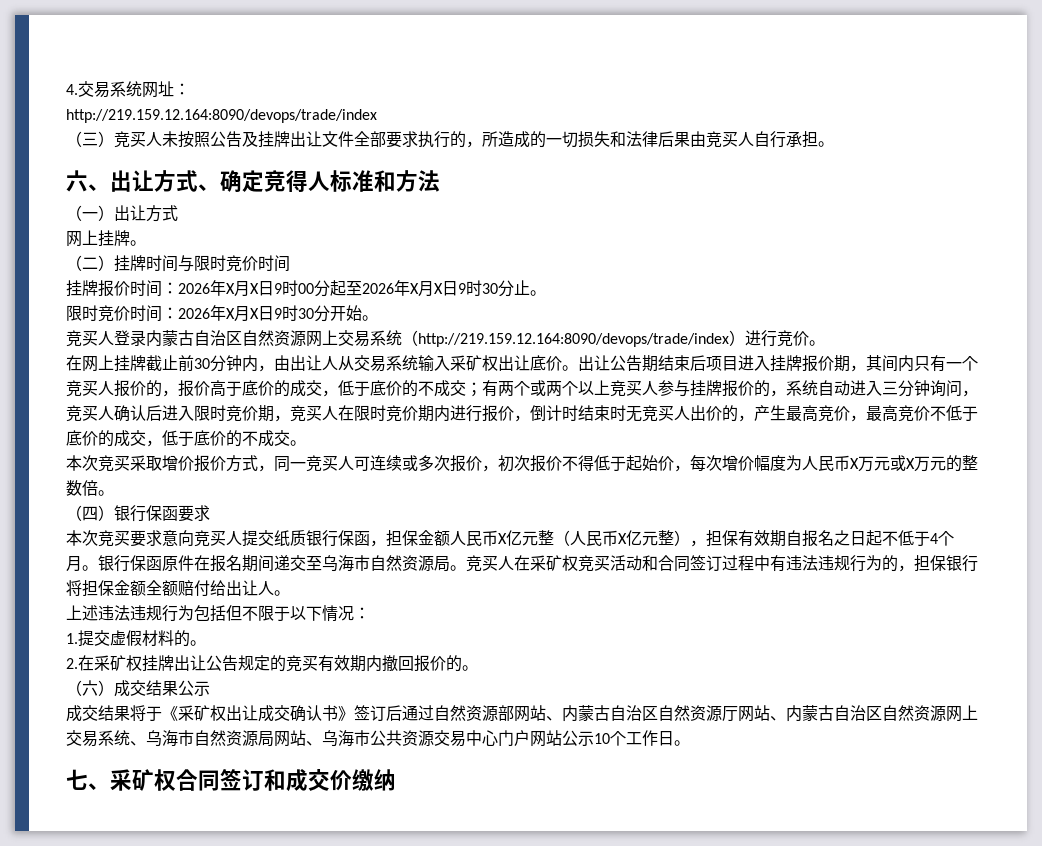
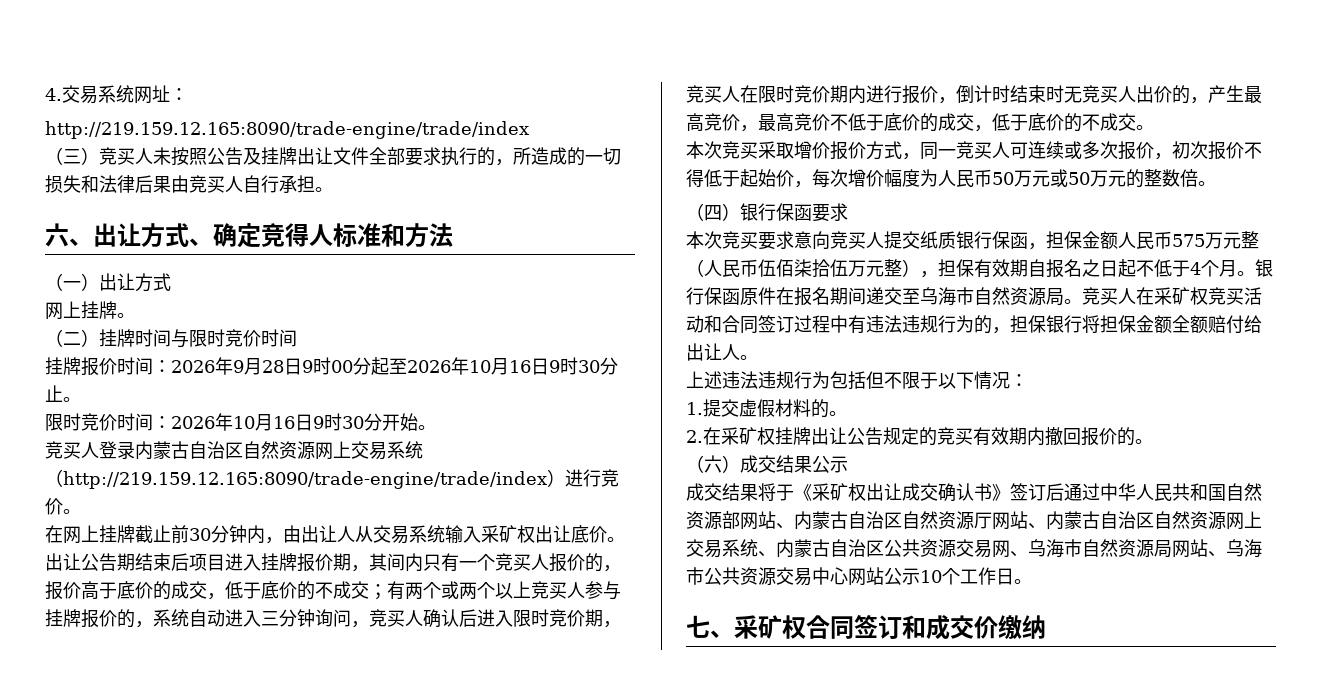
  4.交易系统网址：
- http://219.159.12.164:8090/devops/trade/index
+ http://219.159.12.165:8090/trade-engine/trade/index
- 挂牌报价时间：2026年X月X日9时00分起至2026年X月X日9时30分止。
+ 挂牌报价时间：2026年9月28日9时00分起至2026年10月16日9时30分止。
- 限时竞价时间：2026年X月X日9时30分开始。
+ 限时竞价时间：2026年10月16日9时30分开始。
- 竞买人登录内蒙古自治区自然资源网上交易系统（http://219.159.12.164:8090/devops/trade/index）进行竞价。
+ 竞买人登录内蒙古自治区自然资源网上交易系统（http://219.159.12.165:8090/trade-engine/trade/index）进行竞价。
- 本次竞买采取增价报价方式，同一竞买人可连续或多次报价，初次报价不得低于起始价，每次增价幅度为人民币X万元或X万元的整数倍。
+ 本次竞买采取增价报价方式，同一竞买人可连续或多次报价，初次报价不得低于起始价，每次增价幅度为人民币50万元或50万元的整数倍。
- 本次竞买要求意向竞买人提交纸质银行保函，担保金额人民币X亿元整（人民币X亿元整），担保有效期自报名之日起不低于4个月。
+ 本次竞买要求意向竞买人提交纸质银行保函，担保金额人民币575万元整（人民币伍佰柒拾伍万元整），担保有效期自报名之日起不低于4个月。
- 成交结果将于《采矿权出让成交确认书》签订后通过自然资源部网站、内蒙古自治区自然资源厅网站、内蒙古自治区自然资源网上交易系统、乌海市自然资源局网站、乌海市公共资源交易中心门户网站公示10个工作日。
+ 成交结果将于《采矿权出让成交确认书》签订后通过中华人民共和国自然资源部网站、内蒙古自治区自然资源厅网站、内蒙古自治区自然资源网上交易系统、内蒙古自治区公共资源交易网、乌海市自然资源局网站、乌海市公共资源交易中心网站公示10个工作日。

